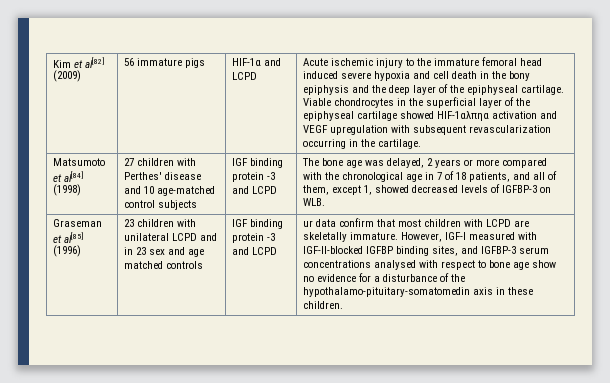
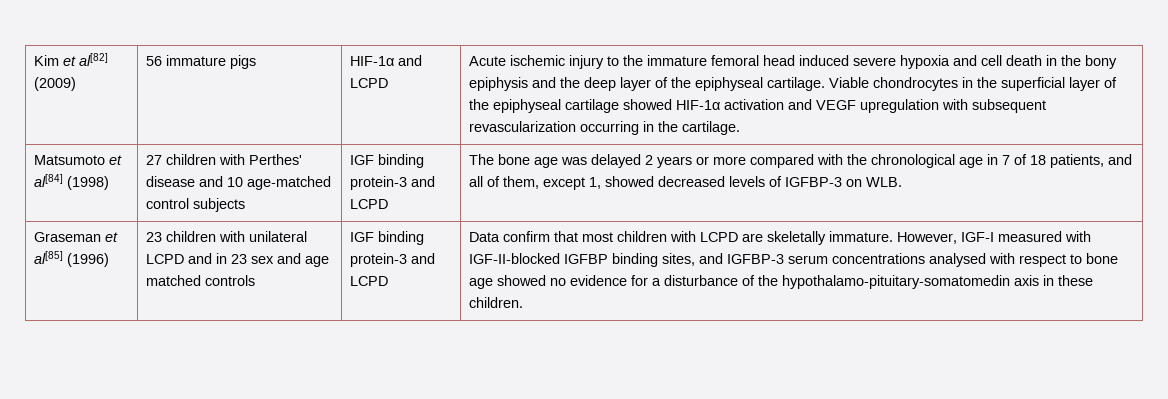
- Viable chondrocytes in the superficial layer of the epiphyseal cartilage showed HIF-1αλπηα activation and VEGF upregulation with subsequent revascularization occurring in the cartilage.
+ Viable chondrocytes in the superficial layer of the epiphyseal cartilage showed HIF-1α activation and VEGF upregulation with subsequent revascularization occurring in the cartilage.
- 27 children with Perthes' disease and 10 age-matched control subjects | IGF binding protein -3 and LCPD
+ 27 children with Perthes' disease and 10 age-matched control subjects | IGF binding protein-3 and LCPD
- The bone age was delayed, 2 years or more compared with the chronological age in 7 of 18 patients, and all of them, except 1, showed decreased levels of IGFBP-3 on WLB.
+ The bone age was delayed 2 years or more compared with the chronological age in 7 of 18 patients, and all of them, except 1, showed decreased levels of IGFBP-3 on WLB.
- IGF binding protein -3 and LCPD | ur data confirm that most children with LCPD are skeletally immature.
+ IGF binding protein-3 and LCPD | Data confirm that most children with LCPD are skeletally immature.
- However, IGF-I measured with IGF-II-blocked IGFBP binding sites, and IGFBP-3 serum concentrations analysed with respect to bone age show no evidence for a disturbance of the hypothalamo-pituitary-somatomedin axis in these children.
+ However, IGF-I measured with IGF-II-blocked IGFBP binding sites, and IGFBP-3 serum concentrations analysed with respect to bone age showed no evidence for a disturbance of the hypothalamo-pituitary-somatomedin axis in these children.

